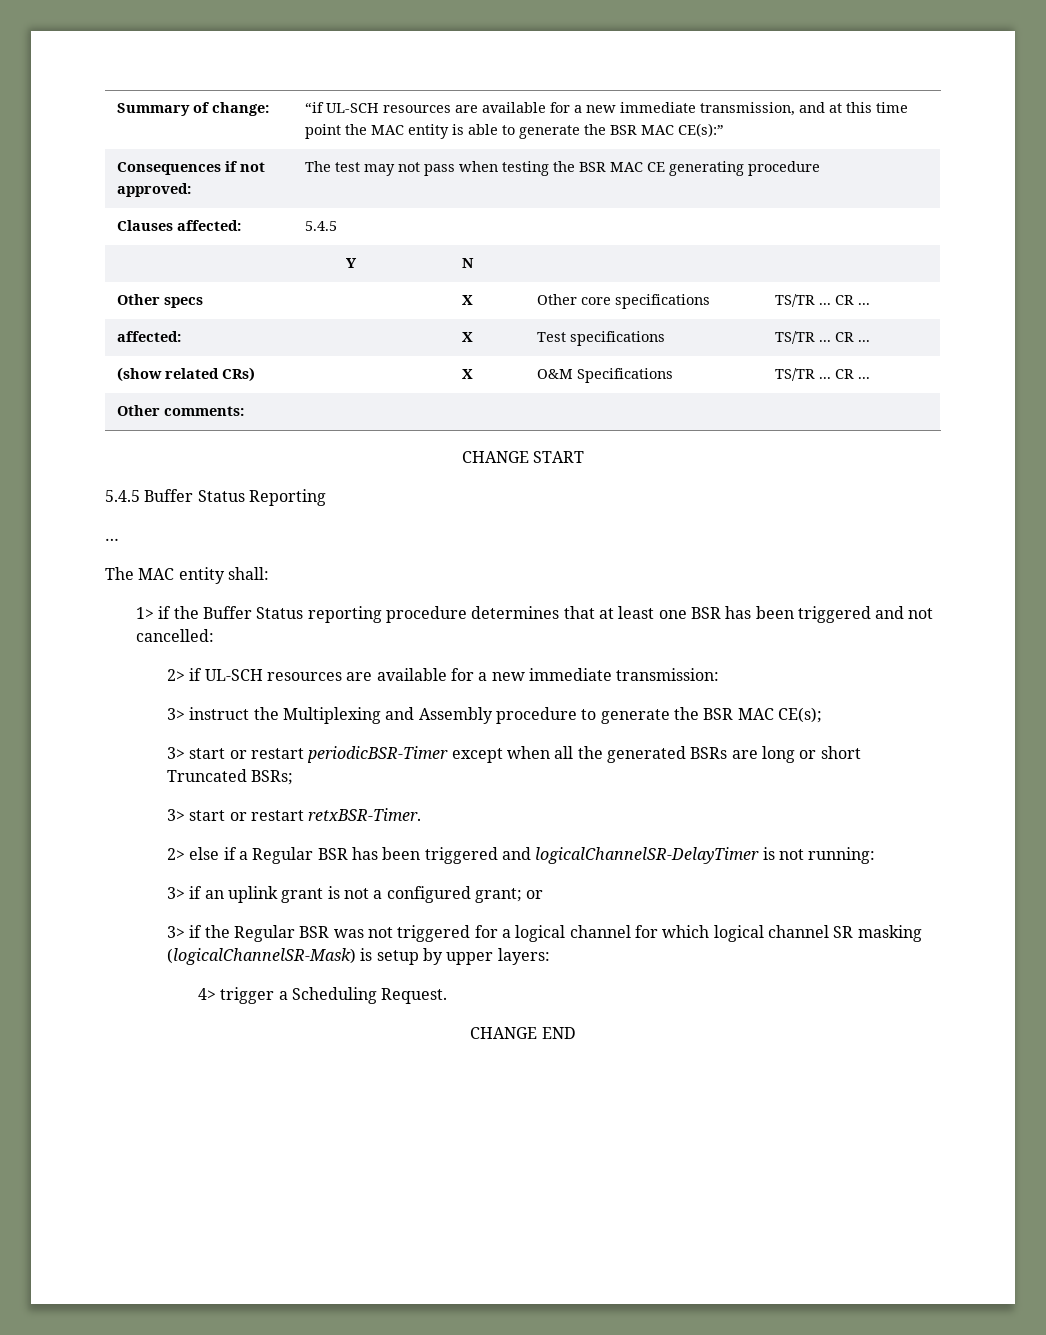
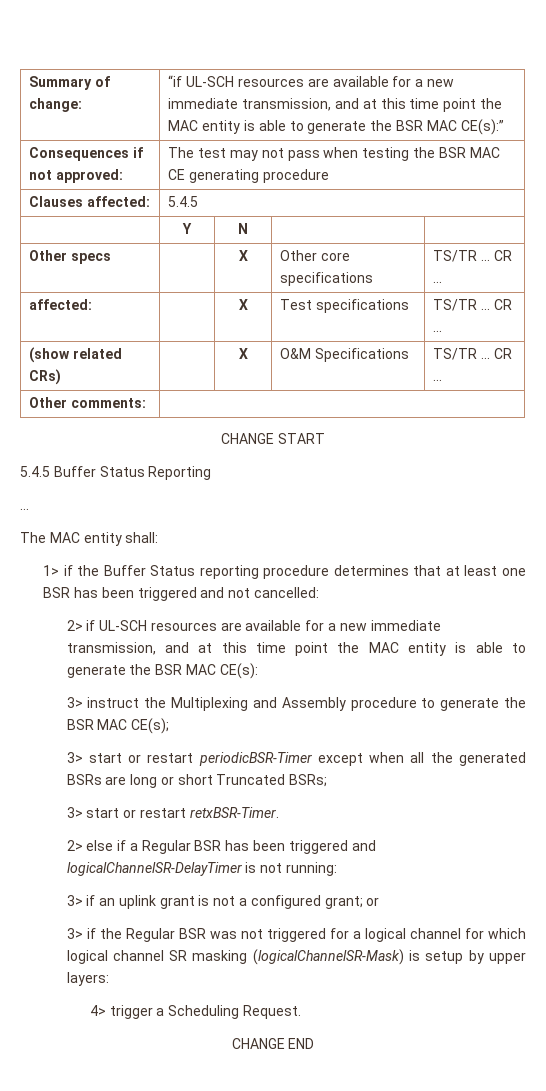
- 2> if UL-SCH resources are available for a new immediate transmission:
+ 2> if UL-SCH resources are available for a new immediate transmission, and at this time point the MAC entity is able to generate the BSR MAC CE(s):

